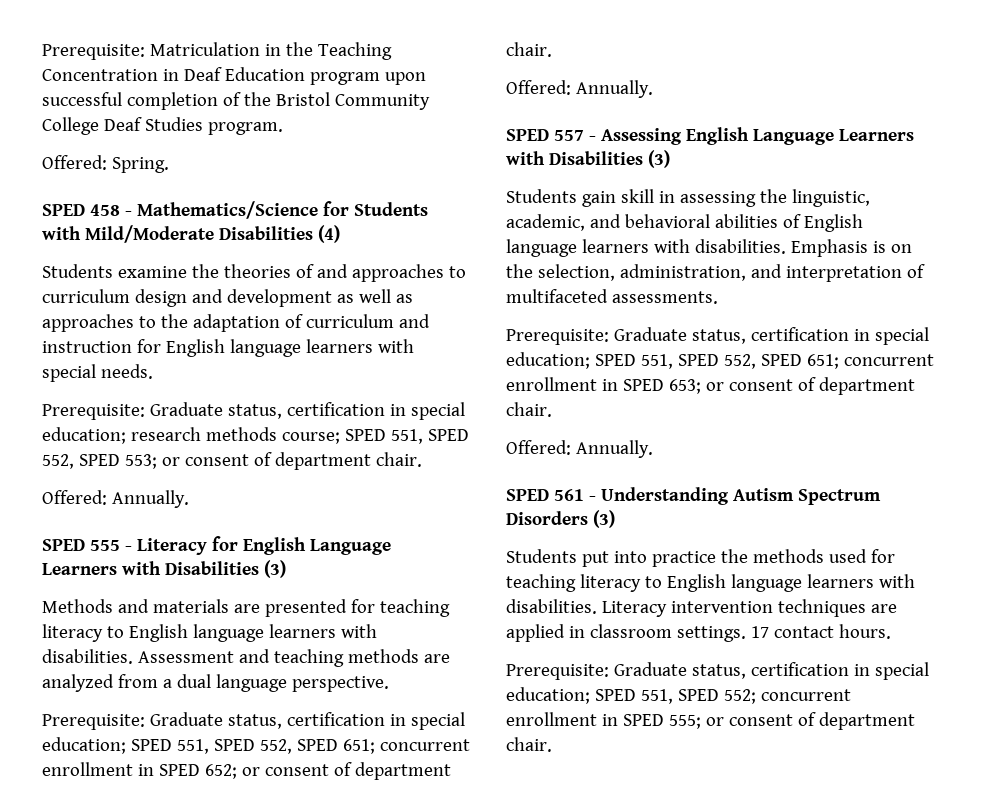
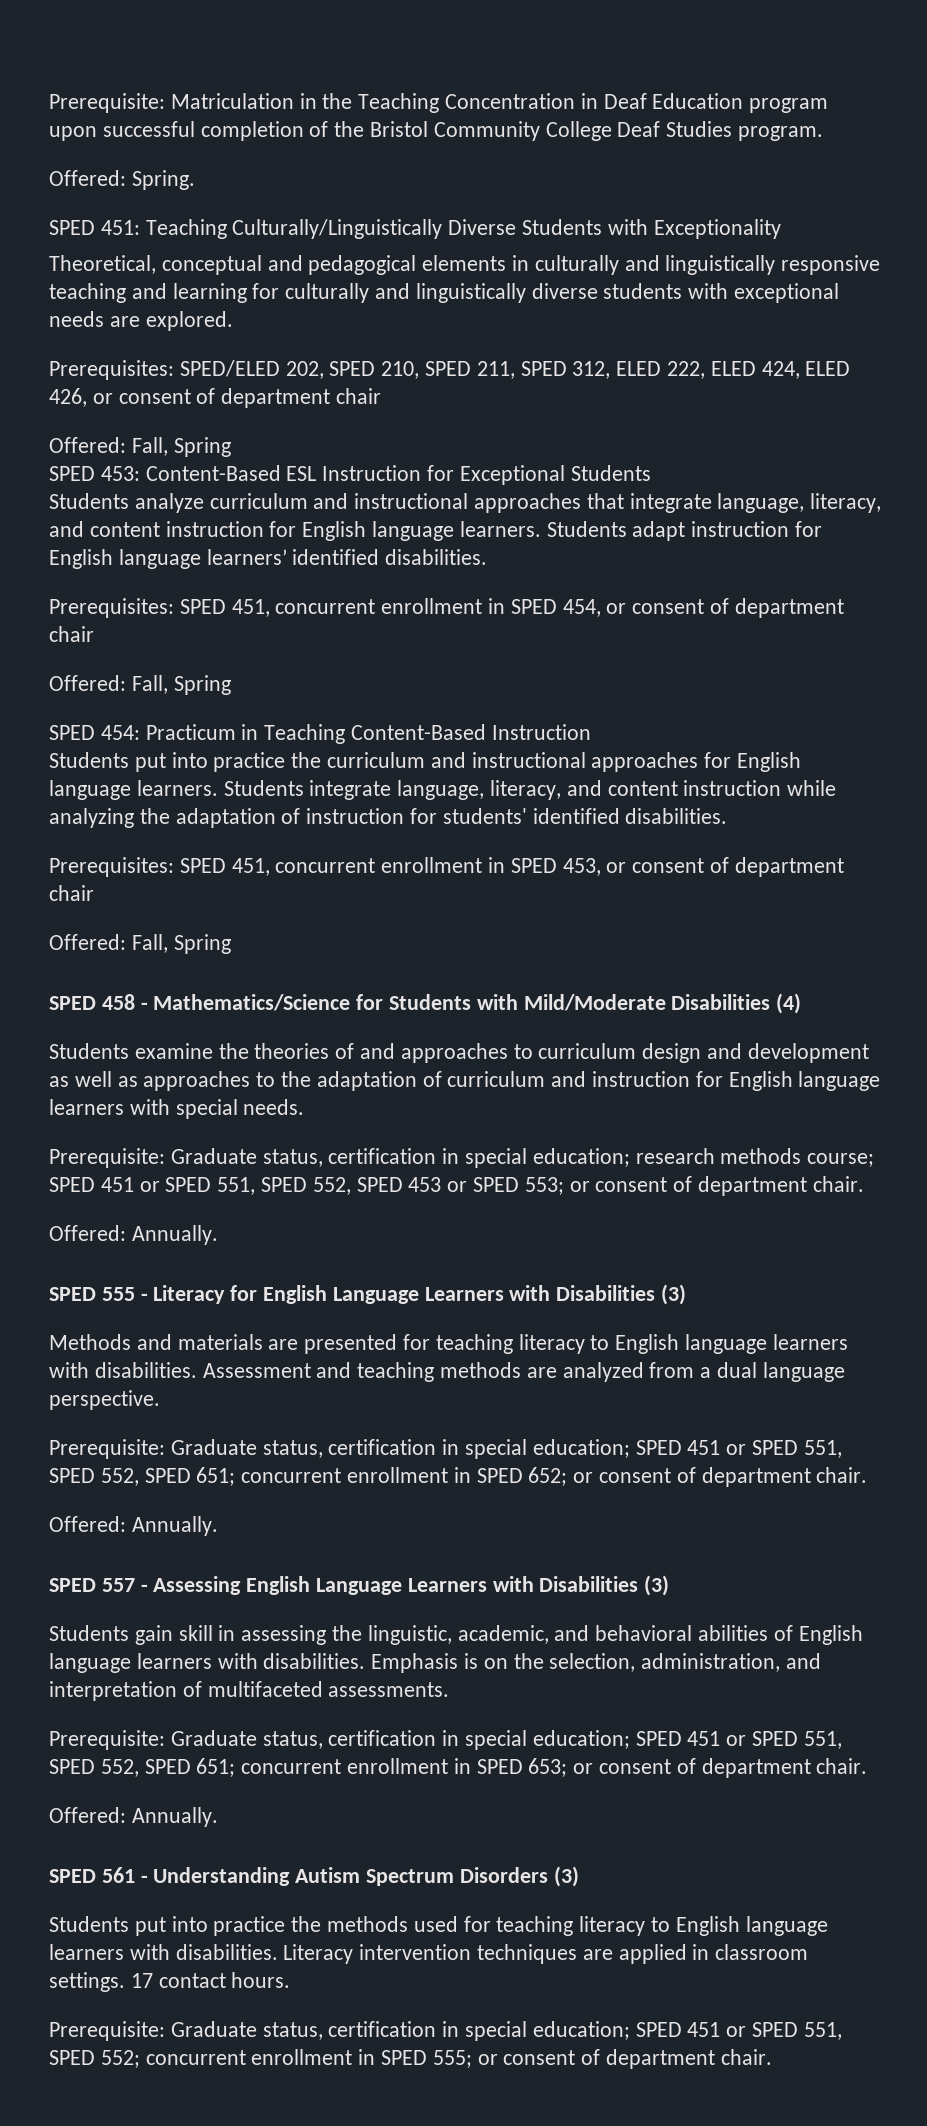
+ SPED 451: Teaching Culturally/Linguistically Diverse Students with Exceptionality
+ Theoretical, conceptual and pedagogical elements in culturally and linguistically responsive teaching and learning for culturally and linguistically diverse students with exceptional needs are explored.
+ Prerequisites: SPED/ELED 202, SPED 210, SPED 211, SPED 312, ELED 222, ELED 424, ELED 426, or consent of department chair
+ Offered: Fall, Spring
+ SPED 453: Content-Based ESL Instruction for Exceptional Students
+ Students analyze curriculum and instructional approaches that integrate language, literacy, and content instruction for English language learners. Students adapt instruction for English language learners’ identified disabilities.
+ Prerequisites: SPED 451, concurrent enrollment in SPED 454, or consent of department chair
+ Offered: Fall, Spring
+ SPED 454: Practicum in Teaching Content-Based Instruction
+ Students put into practice the curriculum and instructional approaches for English language learners. Students integrate language, literacy, and content instruction while analyzing the adaptation of instruction for students' identified disabilities.
+ Prerequisites: SPED 451, concurrent enrollment in SPED 453, or consent of department chair
+ Offered: Fall, Spring
- Prerequisite: Graduate status, certification in special education; research methods course; SPED 551, SPED 552, SPED 553; or consent of department chair.
+ Prerequisite: Graduate status, certification in special education; research methods course; SPED 451 or SPED 551, SPED 552, SPED 453 or SPED 553; or consent of department chair.
- Prerequisite: Graduate status, certification in special education; SPED 551, SPED 552, SPED 651; concurrent enrollment in SPED 652; or consent of department chair.
+ Prerequisite: Graduate status, certification in special education; SPED 451 or SPED 551, SPED 552, SPED 651; concurrent enrollment in SPED 652; or consent of department chair.
- Prerequisite: Graduate status, certification in special education; SPED 551, SPED 552, SPED 651; concurrent enrollment in SPED 653; or consent of department chair.
+ Prerequisite: Graduate status, certification in special education; SPED 451 or SPED 551, SPED 552, SPED 651; concurrent enrollment in SPED 653; or consent of department chair.
- Prerequisite: Graduate status, certification in special education; SPED 551, SPED 552; concurrent enrollment in SPED 555; or consent of department chair.
+ Prerequisite: Graduate status, certification in special education; SPED 451 or SPED 551, SPED 552; concurrent enrollment in SPED 555; or consent of department chair.

